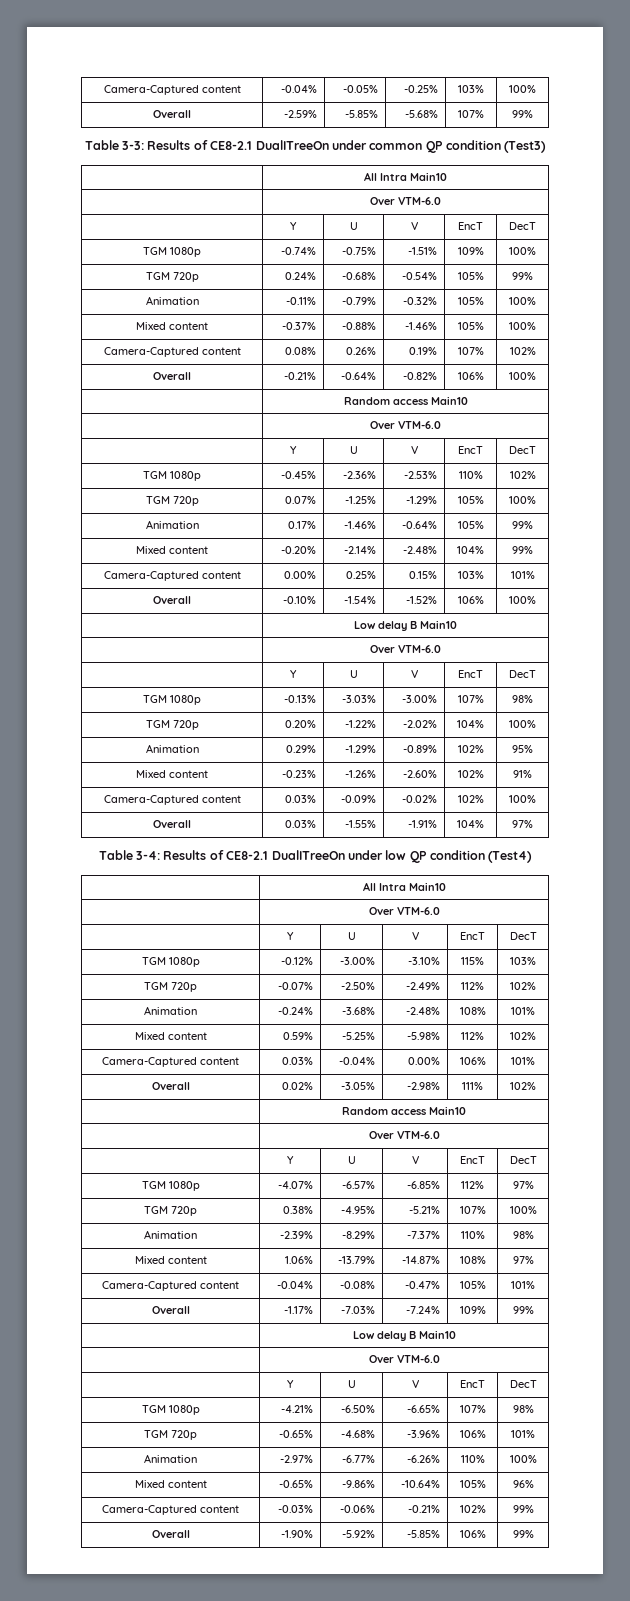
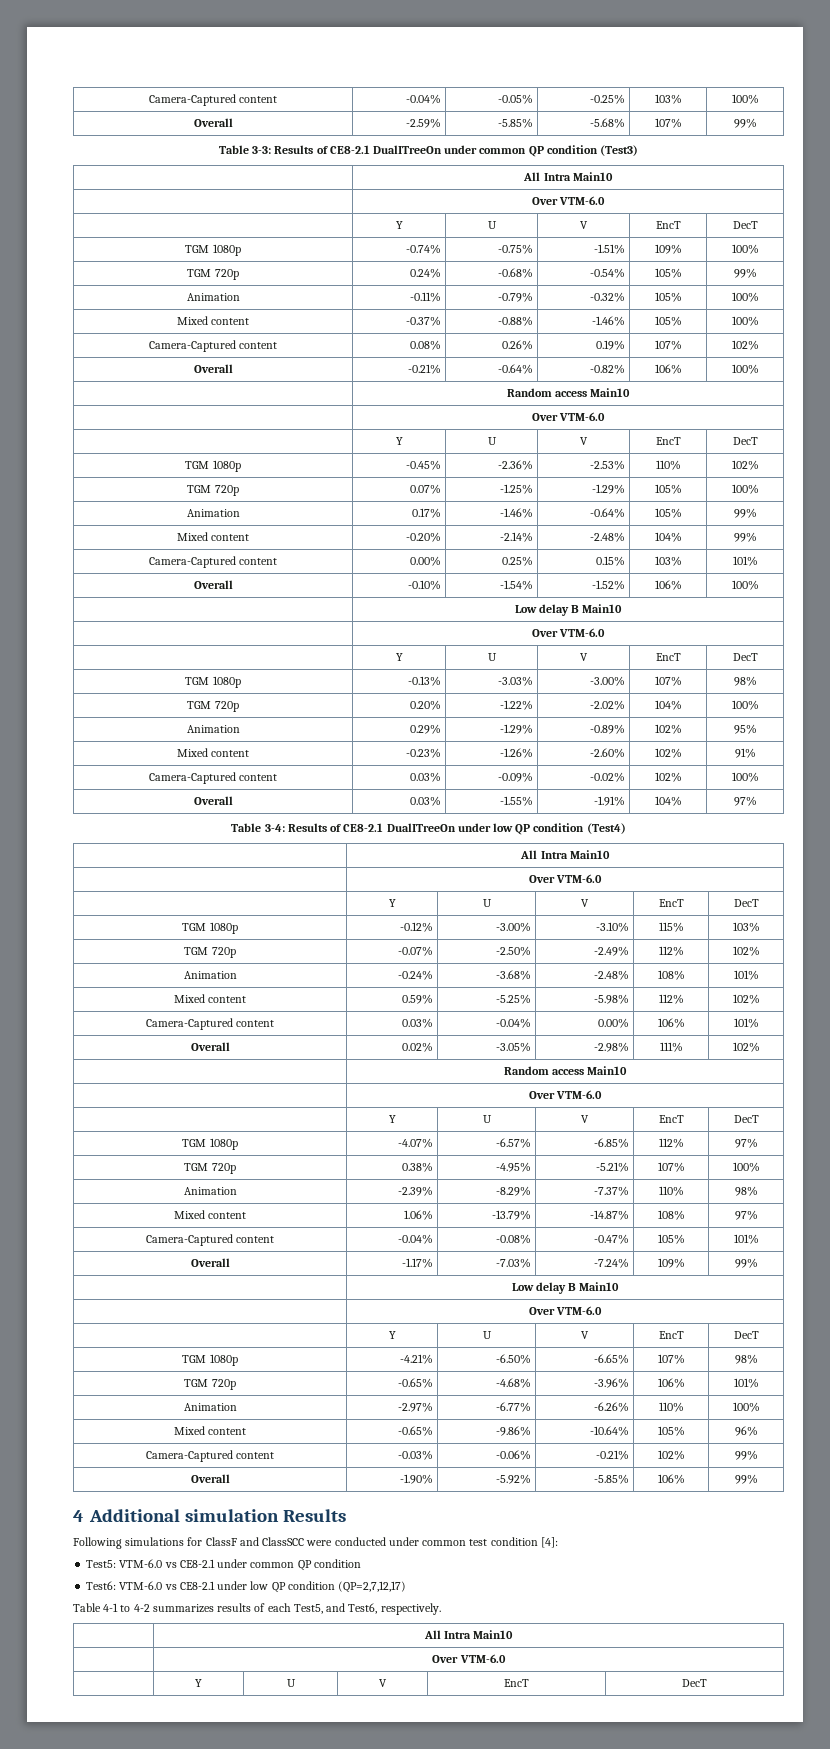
+ 4 Additional simulation Results
+ Following simulations for ClassF and ClassSCC were conducted under common test condition [4]:
+ Test5: VTM-6.0 vs CE8-2.1 under common QP condition
+ Test6: VTM-6.0 vs CE8-2.1 under low QP condition (QP=2,7,12,17)
+ Table 4-1 to 4-2 summarizes results of each Test5, and Test6, respectively.
+ | All Intra Main10
+ | Over VTM-6.0
+ | Y | U | V | EncT | DecT

